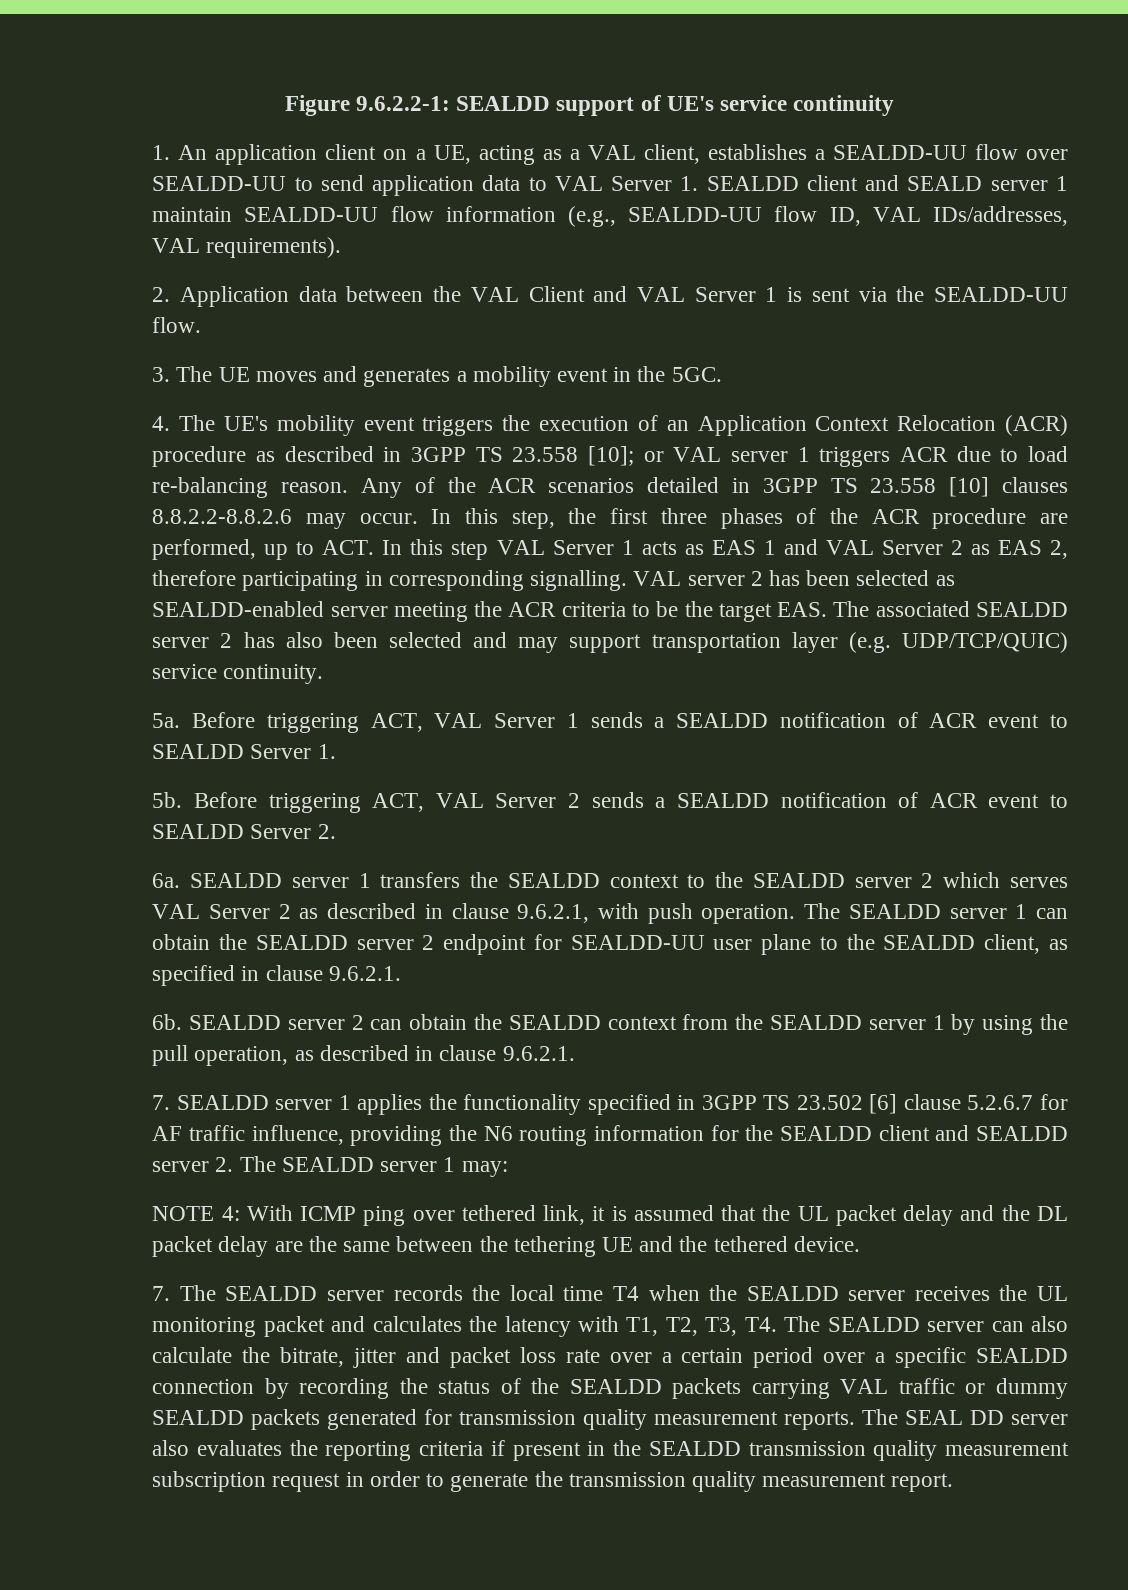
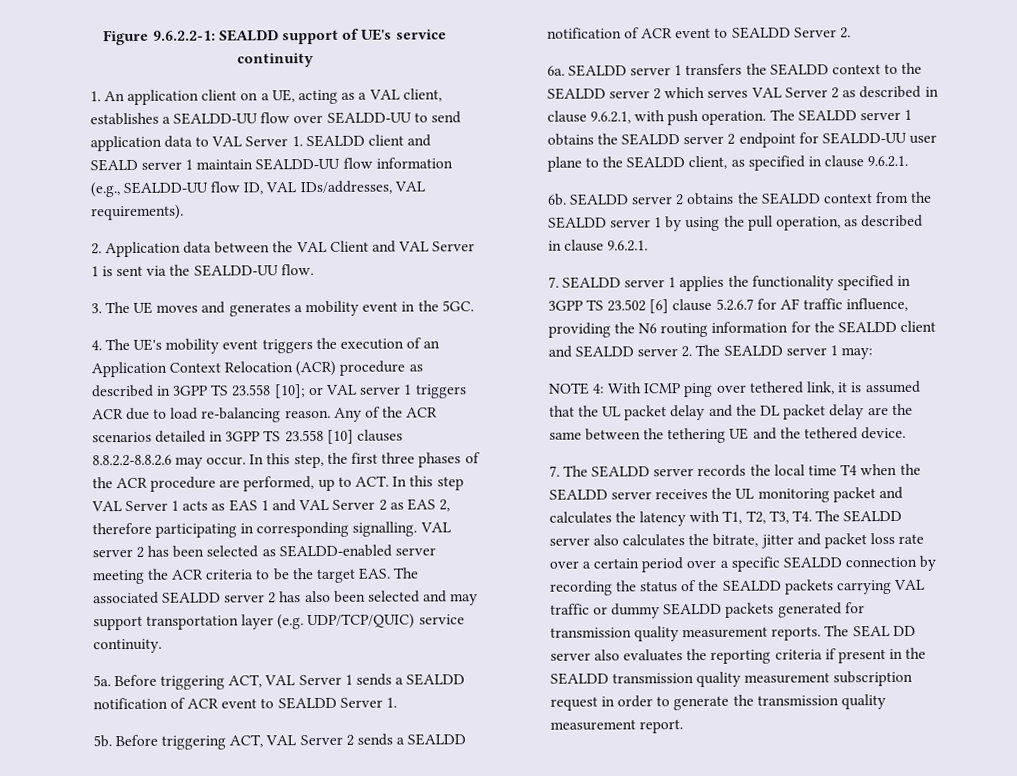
- The SEALDD server 1 can obtain the SEALDD server 2 endpoint for SEALDD-UU user plane to the SEALDD client, as specified in clause 9.6.2.1.
+ The SEALDD server 1 obtains the SEALDD server 2 endpoint for SEALDD-UU user plane to the SEALDD client, as specified in clause 9.6.2.1.
- SEALDD server 2 can obtain the SEALDD context from the SEALDD server 1 by using the pull operation, as described in clause 9.6.2.1.
+ SEALDD server 2 obtains the SEALDD context from the SEALDD server 1 by using the pull operation, as described in clause 9.6.2.1.
- 7. The SEALDD server records the local time T4 when the SEALDD server receives the UL monitoring packet and calculates the latency with T1, T2, T3, T4. The SEALDD server can also calculate the bitrate, jitter and packet loss rate over a certain period over a specific SEALDD connection by recording the status of the SEALDD packets carrying VAL traffic or dummy SEALDD packets generated for transmission quality measurement reports.
+ 7. The SEALDD server records the local time T4 when the SEALDD server receives the UL monitoring packet and calculates the latency with T1, T2, T3, T4. The SEALDD server also calculates the bitrate, jitter and packet loss rate over a certain period over a specific SEALDD connection by recording the status of the SEALDD packets carrying VAL traffic or dummy SEALDD packets generated for transmission quality measurement reports.

